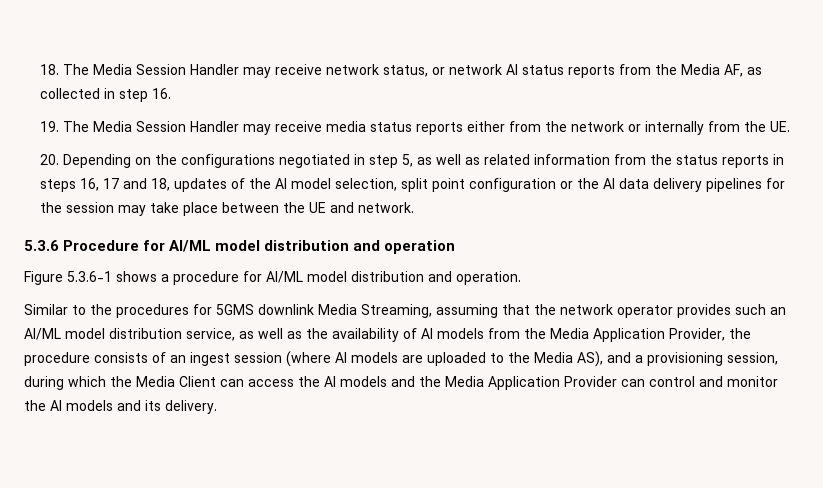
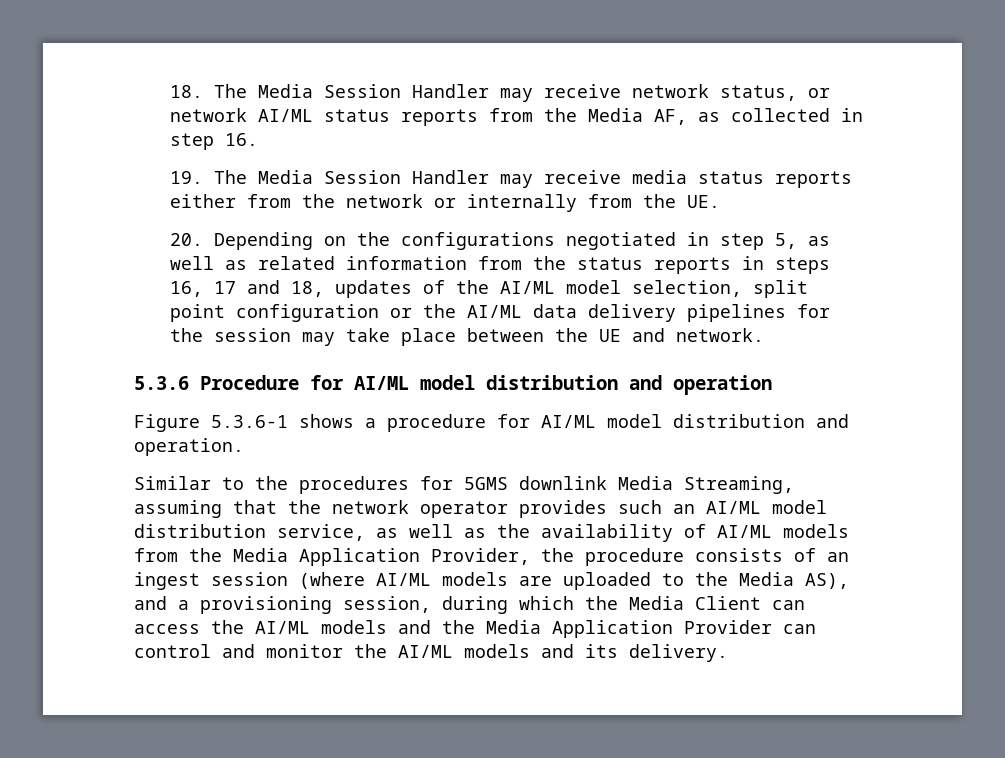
- 18. The Media Session Handler may receive network status, or network AI status reports from the Media AF, as collected in step 16.
+ 18. The Media Session Handler may receive network status, or network AI/ML status reports from the Media AF, as collected in step 16.
- 20. Depending on the configurations negotiated in step 5, as well as related information from the status reports in steps 16, 17 and 18, updates of the AI model selection, split point configuration or the AI data delivery pipelines for the session may take place between the UE and network.
+ 20. Depending on the configurations negotiated in step 5, as well as related information from the status reports in steps 16, 17 and 18, updates of the AI/ML model selection, split point configuration or the AI/ML data delivery pipelines for the session may take place between the UE and network.
- Similar to the procedures for 5GMS downlink Media Streaming, assuming that the network operator provides such an AI/ML model distribution service, as well as the availability of AI models from the Media Application Provider, the procedure consists of an ingest session (where AI models are uploaded to the Media AS), and a provisioning session, during which the Media Client can access the AI models and the Media Application Provider can control and monitor the AI models and its delivery.
+ Similar to the procedures for 5GMS downlink Media Streaming, assuming that the network operator provides such an AI/ML model distribution service, as well as the availability of AI/ML models from the Media Application Provider, the procedure consists of an ingest session (where AI/ML models are uploaded to the Media AS), and a provisioning session, during which the Media Client can access the AI/ML models and the Media Application Provider can control and monitor the AI/ML models and its delivery.

